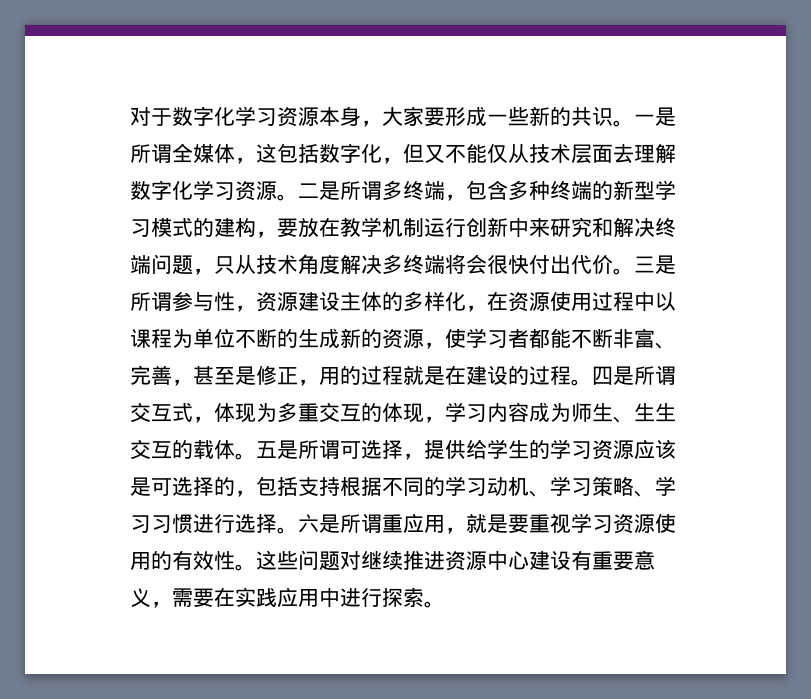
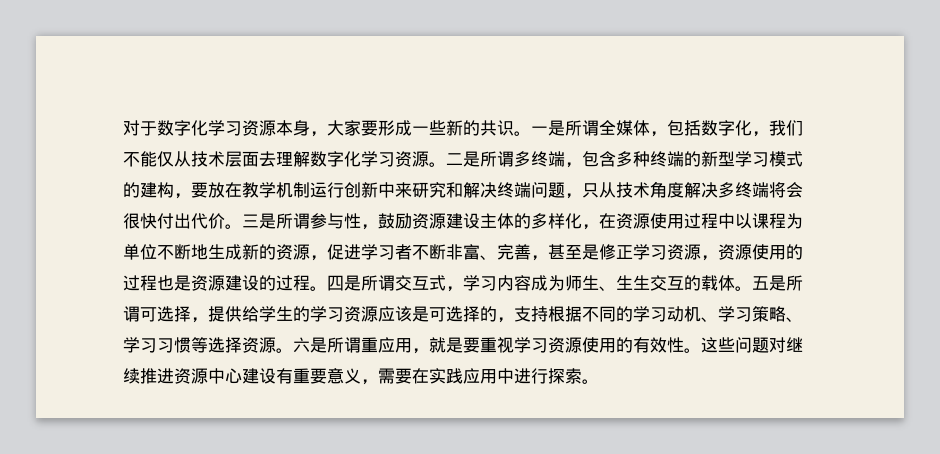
- 一是所谓全媒体，这包括数字化，但又不能仅从技术层面去理解数字化学习资源。
+ 一是所谓全媒体，包括数字化，我们不能仅从技术层面去理解数字化学习资源。
- 三是所谓参与性，资源建设主体的多样化，在资源使用过程中以课程为单位不断的生成新的资源，使学习者都能不断非富、完善，甚至是修正，用的过程就是在建设的过程。
+ 三是所谓参与性，鼓励资源建设主体的多样化，在资源使用过程中以课程为单位不断地生成新的资源，促进学习者不断非富、完善，甚至是修正学习资源，资源使用的过程也是资源建设的过程。
- 四是所谓交互式，体现为多重交互的体现，学习内容成为师生、生生交互的载体。
+ 四是所谓交互式，学习内容成为师生、生生交互的载体。
- 五是所谓可选择，提供给学生的学习资源应该是可选择的，包括支持根据不同的学习动机、学习策略、学习习惯进行选择。
+ 五是所谓可选择，提供给学生的学习资源应该是可选择的，支持根据不同的学习动机、学习策略、学习习惯等选择资源。

